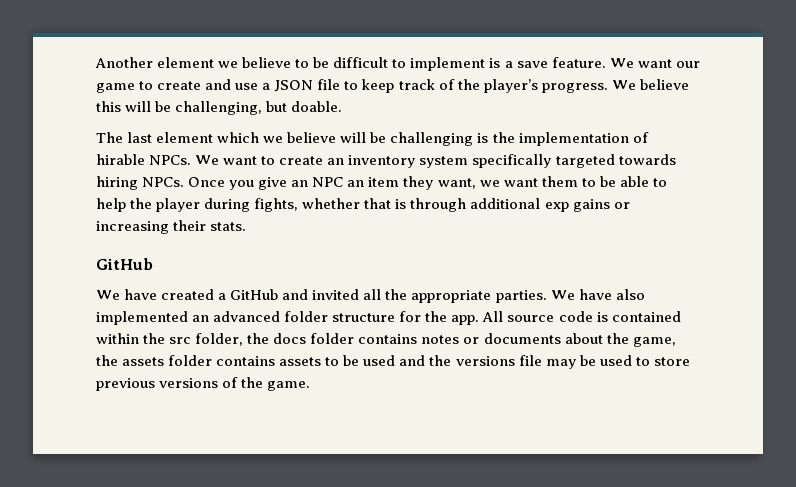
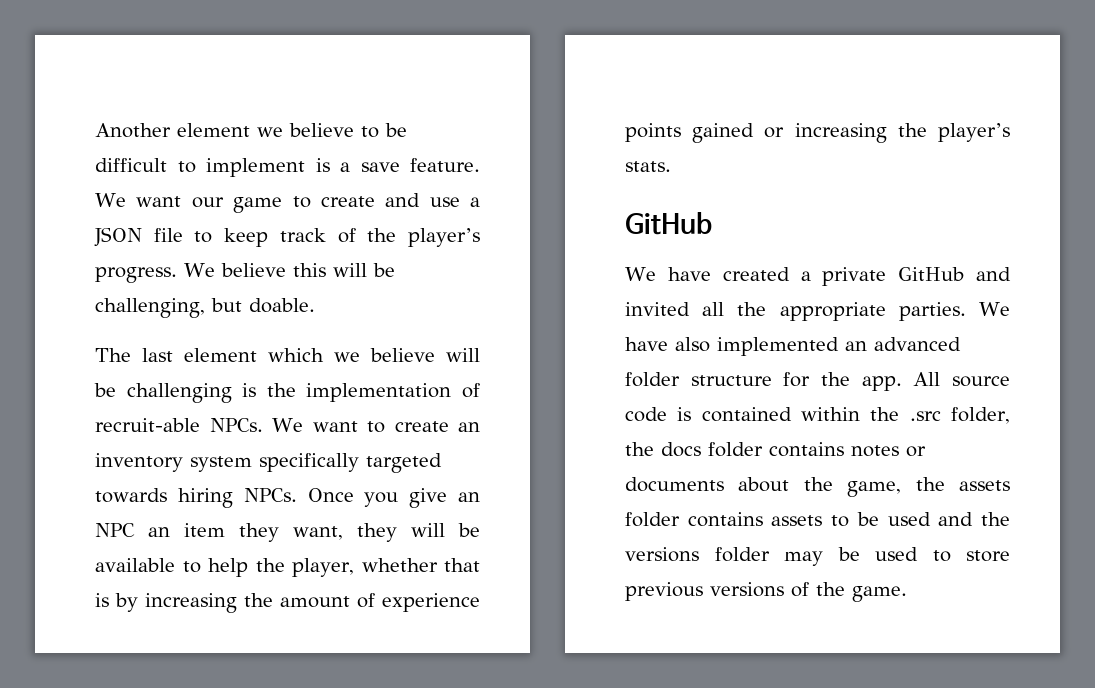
- The last element which we believe will be challenging is the implementation of hirable NPCs.
+ The last element which we believe will be challenging is the implementation of recruit-able NPCs.
- Once you give an NPC an item they want, we want them to be able to help the player during fights, whether that is through additional exp gains or increasing their stats.
+ Once you give an NPC an item they want, they will be available to help the player, whether that is by increasing the amount of experience points gained or increasing the player’s stats.
- We have created a GitHub and invited all the appropriate parties.
+ We have created a private GitHub and invited all the appropriate parties.
- All source code is contained within the src folder, the docs folder contains notes or documents about the game, the assets folder contains assets to be used and the versions file may be used to store previous versions of the game.
+ All source code is contained within the .src folder, the docs folder contains notes or documents about the game, the assets folder contains assets to be used and the versions folder may be used to store previous versions of the game.

